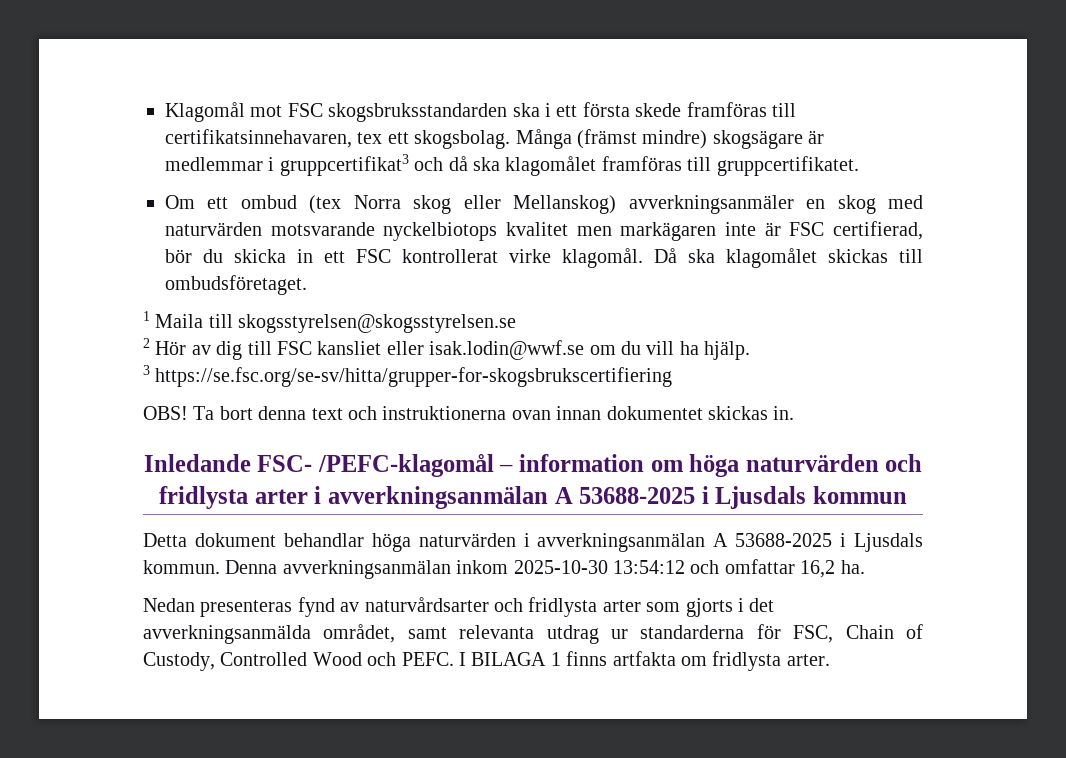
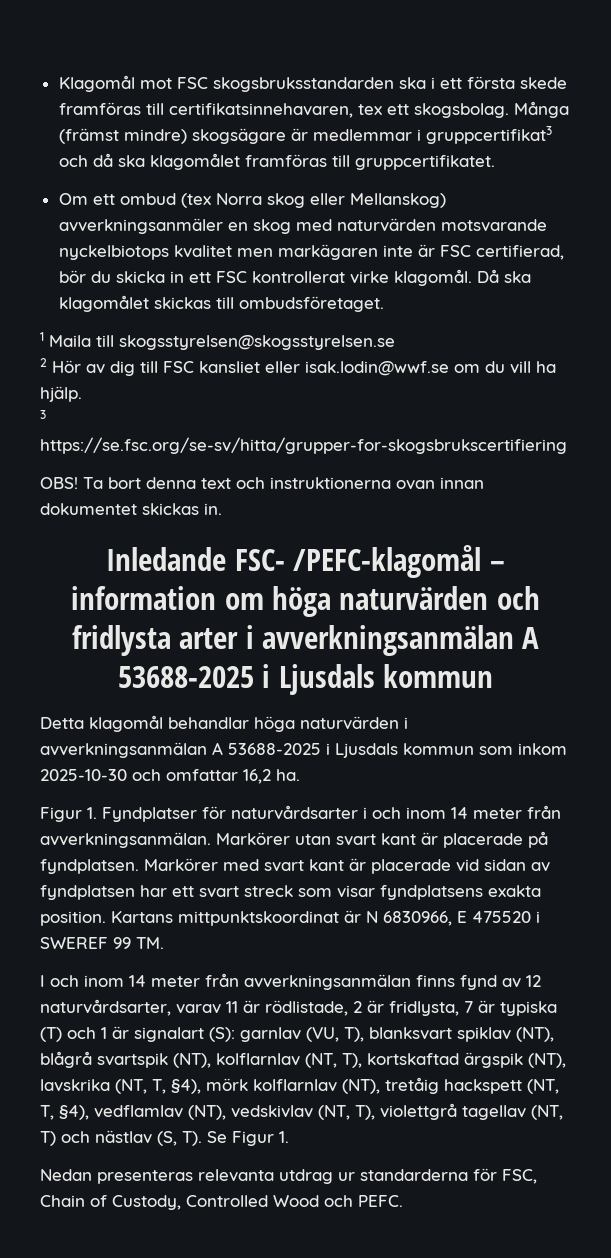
- Detta dokument behandlar höga naturvärden i avverkningsanmälan A 53688-2025 i Ljusdals kommun. Denna avverkningsanmälan inkom 2025-10-30 13:54:12 och omfattar 16,2 ha.
+ Detta klagomål behandlar höga naturvärden i avverkningsanmälan A 53688-2025 i Ljusdals kommun som inkom 2025-10-30 och omfattar 16,2 ha.
- Nedan presenteras fynd av naturvårdsarter och fridlysta arter som gjorts i det avverkningsanmälda området, samt relevanta utdrag ur standarderna för FSC, Chain of Custody, Controlled Wood och PEFC. I BILAGA 1 finns artfakta om fridlysta arter.
+ Figur 1. Fyndplatser för naturvårdsarter i och inom 14 meter från avverkningsanmälan. Markörer utan svart kant är placerade på fyndplatsen. Markörer med svart kant är placerade vid sidan av fyndplatsen har ett svart streck som visar fyndplatsens exakta position. Kartans mittpunktskoordinat är N 6830966, E 475520 i SWEREF 99 TM.
+ I och inom 14 meter från avverkningsanmälan finns fynd av 12 naturvårdsarter, varav 11 är rödlistade, 2 är fridlysta, 7 är typiska (T) och 1 är signalart (S): garnlav (VU, T), blanksvart spiklav (NT), blågrå svartspik (NT), kolflarnlav (NT, T), kortskaftad ärgspik (NT), lavskrika (NT, T, §4), mörk kolflarnlav (NT), tretåig hackspett (NT, T, §4), vedflamlav (NT), vedskivlav (NT, T), violettgrå tagellav (NT, T) och nästlav (S, T). Se Figur 1.
+ Nedan presenteras relevanta utdrag ur standarderna för FSC, Chain of Custody, Controlled Wood och PEFC.

